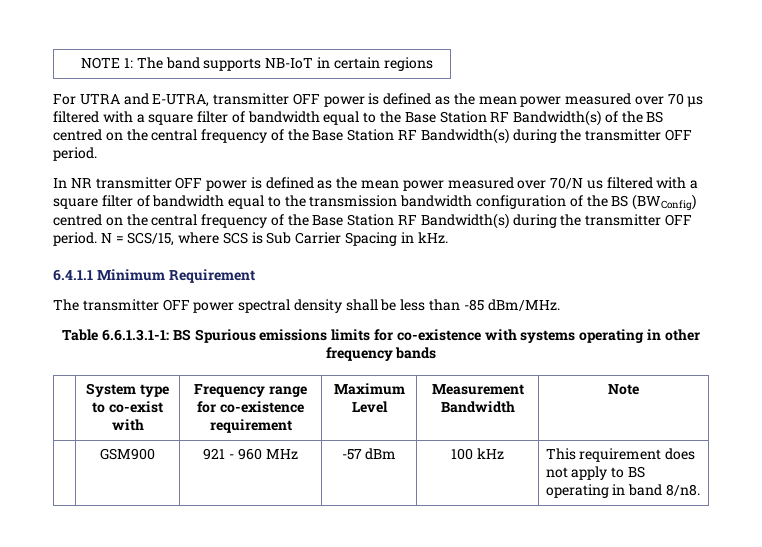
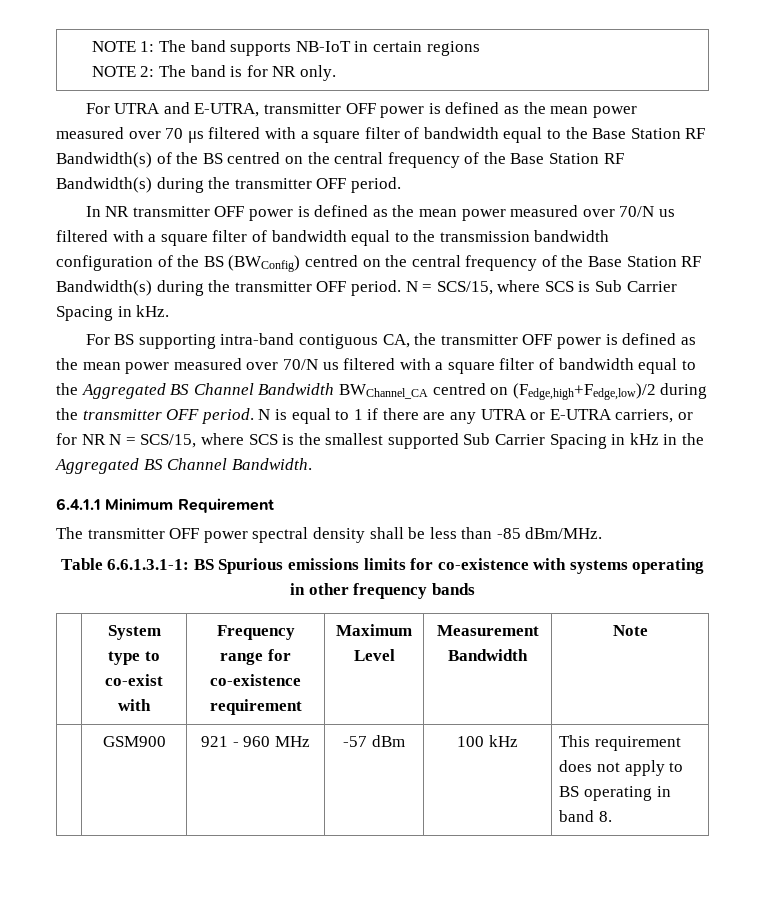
  NOTE 1: The band supports NB-IoT in certain regions
+ NOTE 2: The band is for NR only.
+ For BS supporting intra-band contiguous CA, the transmitter OFF power is defined as the mean power measured over 70/N us filtered with a square filter of bandwidth equal to the Aggregated BS Channel Bandwidth BWChannel_CA centred on (Fedge,high+Fedge,low)/2 during the transmitter OFF period. N is equal to 1 if there are any UTRA or E-UTRA carriers, or for NR N = SCS/15, where SCS is the smallest supported Sub Carrier Spacing in kHz in the Aggregated BS Channel Bandwidth.
- | GSM900 | 921 - 960 MHz | -57 dBm | 100 kHz | This requirement does not apply to BS operating in band 8/n8.
+ | GSM900 | 921 - 960 MHz | -57 dBm | 100 kHz | This requirement does not apply to BS operating in band 8.

